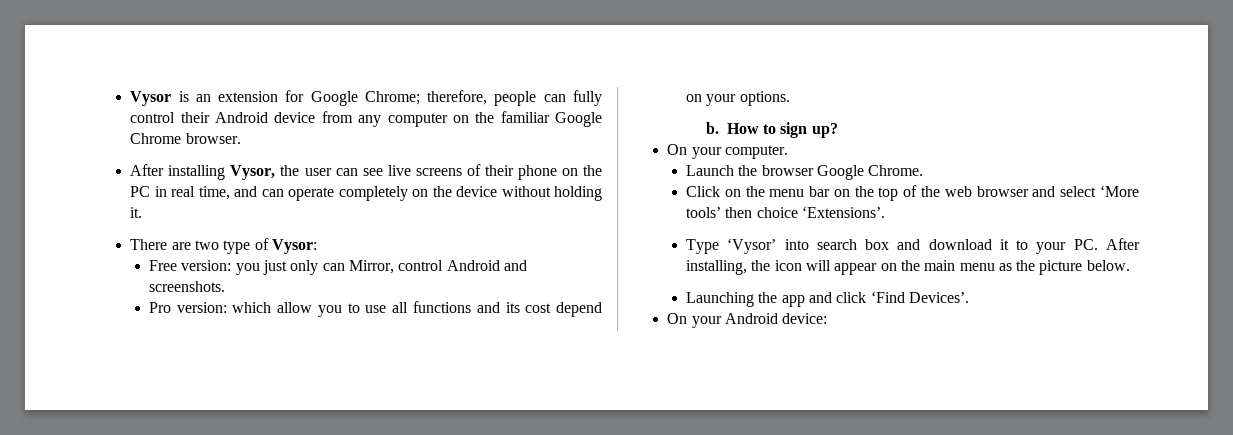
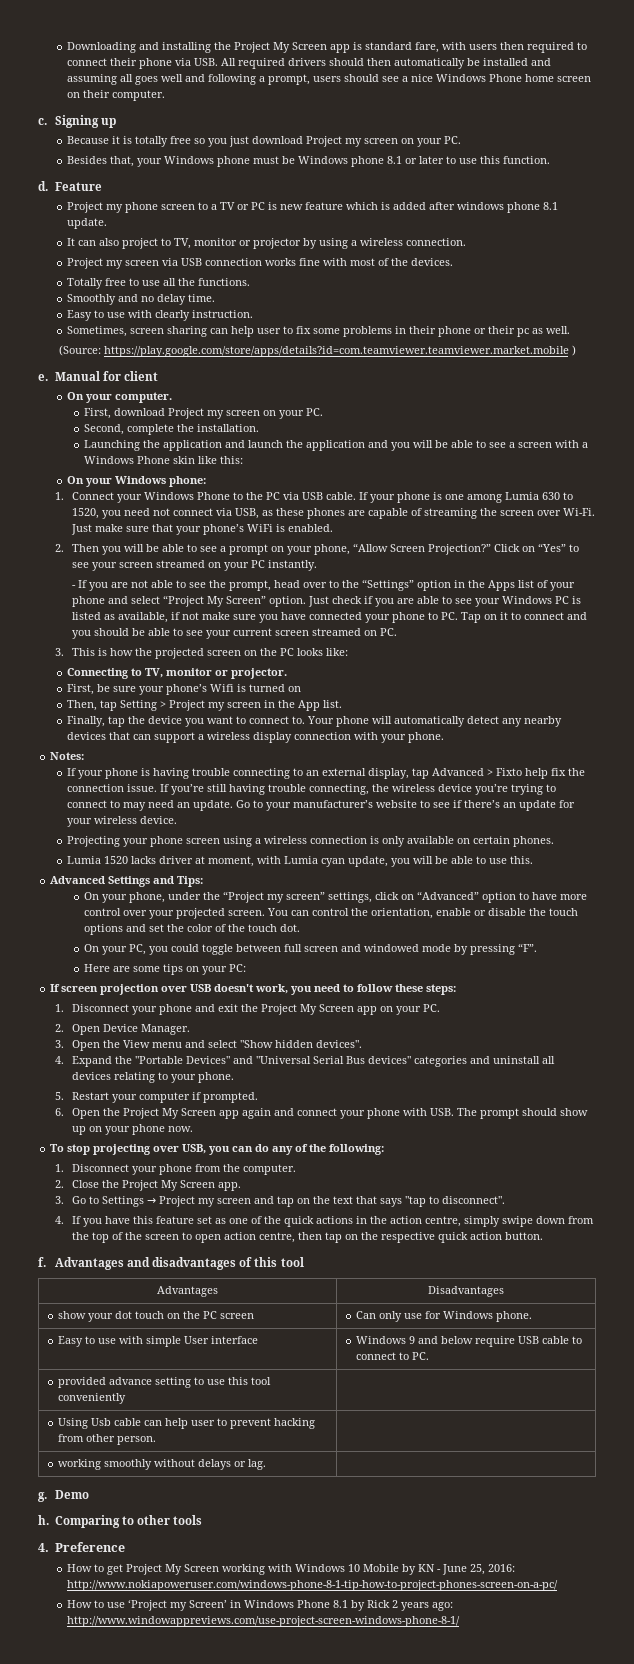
- Vysor is an extension for Google Chrome; therefore, people can fully control their Android device from any computer on the familiar Google Chrome browser.
- After installing Vysor, the user can see live screens of their phone on the PC in real time, and can operate completely on the device without holding it.
- There are two type of Vysor:
- Free version: you just only can Mirror, control Android and screenshots.
- Pro version: which allow you to use all functions and its cost depend on your options.
- b. How to sign up?
+ Downloading and installing the Project My Screen app is standard fare, with users then required to connect their phone via USB. All required drivers should then automatically be installed and assuming all goes well and following a prompt, users should see a nice Windows Phone home screen on their computer.
+ c. Signing up
+ Because it is totally free so you just download Project my screen on your PC.
+ Besides that, your Windows phone must be Windows phone 8.1 or later to use this function.
+ d. Feature
+ Project my phone screen to a TV or PC is new feature which is added after windows phone 8.1 update.
+ It can also project to TV, monitor or projector by using a wireless connection.
+ Project my screen via USB connection works fine with most of the devices.
+ Totally free to use all the functions.
+ Smoothly and no delay time.
+ Easy to use with clearly instruction.
+ Sometimes, screen sharing can help user to fix some problems in their phone or their pc as well.
+ (Source: https://play.google.com/store/apps/details?id=com.teamviewer.teamviewer.market.mobile )
+ e. Manual for client
  On your computer.
- Launch the browser Google Chrome.
- Click on the menu bar on the top of the web browser and select ‘More tools’ then choice ‘Extensions’.
- Type ‘Vysor’ into search box and download it to your PC. After installing, the icon will appear on the main menu as the picture below.
- Launching the app and click ‘Find Devices’.
- On your Android device:
+ First, download Project my screen on your PC.
+ Second, complete the installation.
+ Launching the application and launch the application and you will be able to see a screen with a Windows Phone skin like this:
+ On your Windows phone:
+ 1. Connect your Windows Phone to the PC via USB cable. If your phone is one among Lumia 630 to 1520, you need not connect via USB, as these phones are capable of streaming the screen over Wi-Fi. Just make sure that your phone’s WiFi is enabled.
+ 2. Then you will be able to see a prompt on your phone, “Allow Screen Projection?” Click on “Yes” to see your screen streamed on your PC instantly.
+ - If you are not able to see the prompt, head over to the “Settings” option in the Apps list of your phone and select “Project My Screen” option. Just check if you are able to see your Windows PC is listed as available, if not make sure you have connected your phone to PC. Tap on it to connect and you should be able to see your current screen streamed on PC.
+ 3. This is how the projected screen on the PC looks like:
+ Connecting to TV, monitor or projector.
+ First, be sure your phone’s Wifi is turned on
+ Then, tap Setting > Project my screen in the App list.
+ Finally, tap the device you want to connect to. Your phone will automatically detect any nearby devices that can support a wireless display connection with your phone.
+ Notes:
+ If your phone is having trouble connecting to an external display, tap Advanced > Fixto help fix the connection issue. If you’re still having trouble connecting, the wireless device you’re trying to connect to may need an update. Go to your manufacturer’s website to see if there’s an update for your wireless device.
+ Projecting your phone screen using a wireless connection is only available on certain phones.
+ Lumia 1520 lacks driver at moment, with Lumia cyan update, you will be able to use this.
+ Advanced Settings and Tips:
+ On your phone, under the “Project my screen” settings, click on “Advanced” option to have more control over your projected screen. You can control the orientation, enable or disable the touch options and set the color of the touch dot.
+ On your PC, you could toggle between full screen and windowed mode by pressing “F”.
+ Here are some tips on your PC:
+ If screen projection over USB doesn't work, you need to follow these steps:
+ 1. Disconnect your phone and exit the Project My Screen app on your PC.
+ 2. Open Device Manager.
+ 3. Open the View menu and select "Show hidden devices".
+ 4. Expand the "Portable Devices" and "Universal Serial Bus devices" categories and uninstall all devices relating to your phone.
+ 5. Restart your computer if prompted.
+ 6. Open the Project My Screen app again and connect your phone with USB. The prompt should show up on your phone now.
+ To stop projecting over USB, you can do any of the following:
+ 1. Disconnect your phone from the computer.
+ 2. Close the Project My Screen app.
+ 3. Go to Settings → Project my screen and tap on the text that says "tap to disconnect".
+ 4. If you have this feature set as one of the quick actions in the action centre, simply swipe down from the top of the screen to open action centre, then tap on the respective quick action button.
+ f. Advantages and disadvantages of this tool
+ Advantages | Disadvantages
+ show your dot touch on the PC screen | Can only use for Windows phone.
+ Easy to use with simple User interface | Windows 9 and below require USB cable to connect to PC.
+ provided advance setting to use this tool conveniently |
+ Using Usb cable can help user to prevent hacking from other person. |
+ working smoothly without delays or lag. |
+ g. Demo
+ h. Comparing to other tools
+ 4. Preference
+ How to get Project My Screen working with Windows 10 Mobile by KN - June 25, 2016: http://www.nokiapoweruser.com/windows-phone-8-1-tip-how-to-project-phones-screen-on-a-pc/
+ How to use ‘Project my Screen’ in Windows Phone 8.1 by Rick 2 years ago: http://www.windowappreviews.com/use-project-screen-windows-phone-8-1/

